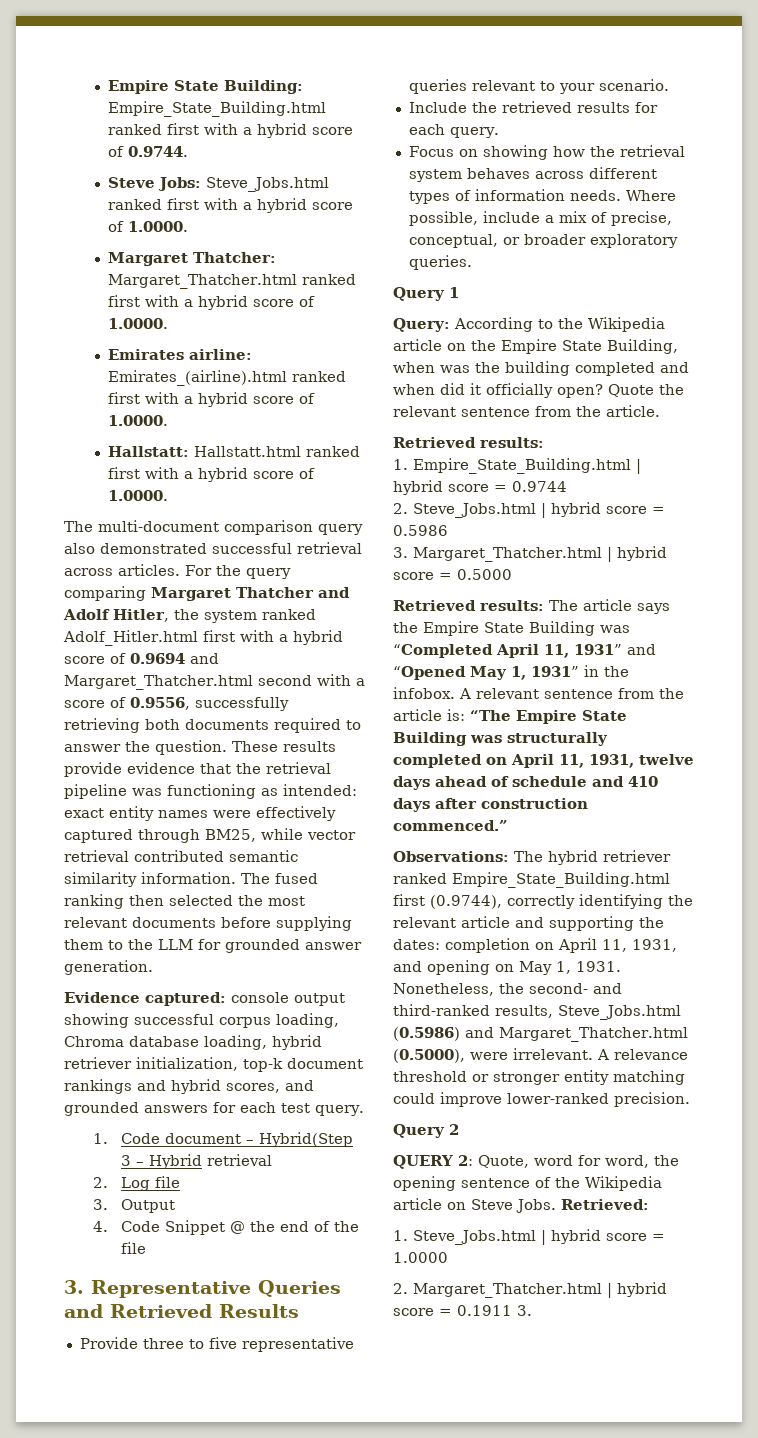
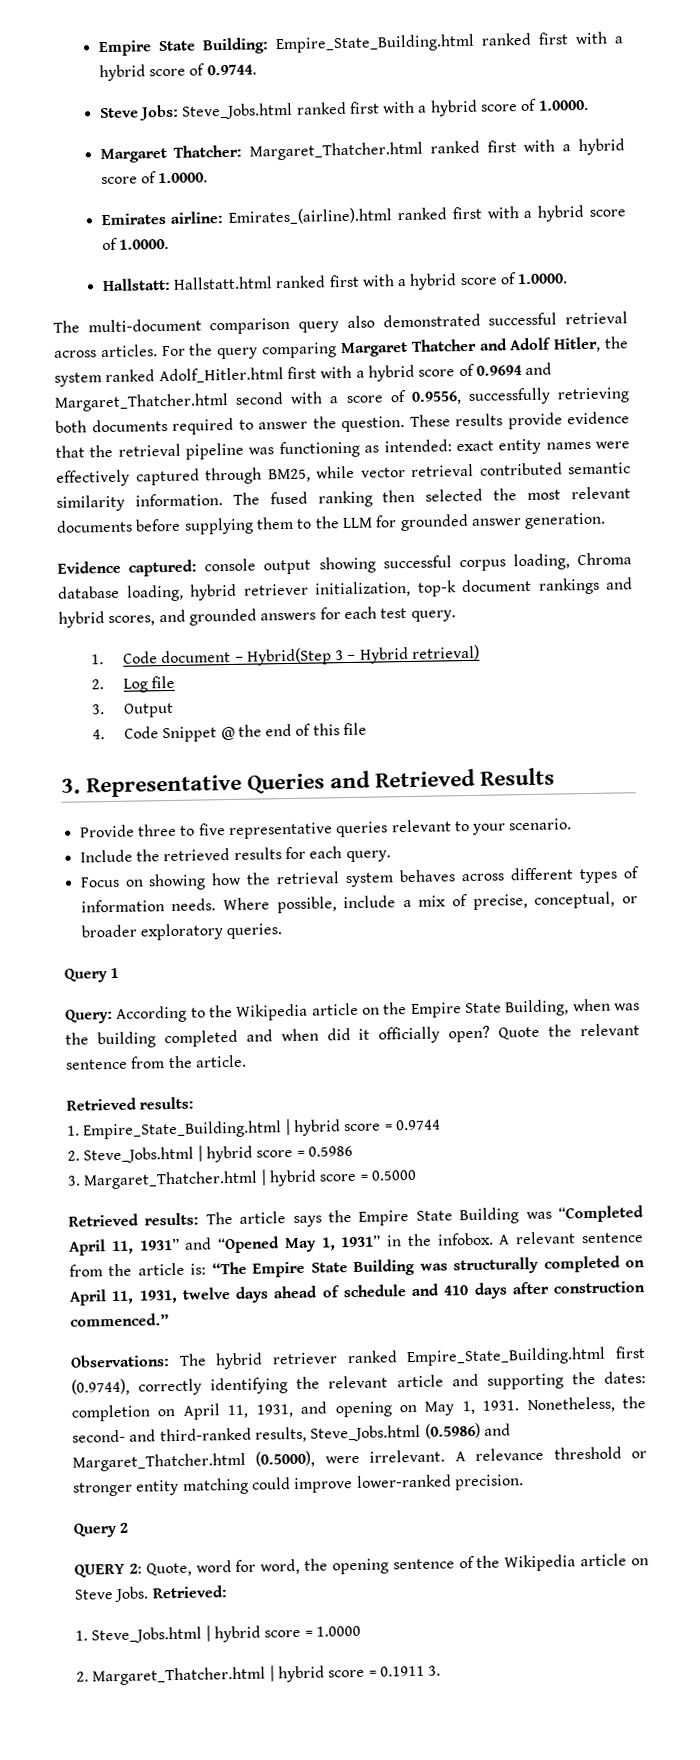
- 1. Code document – Hybrid(Step 3 – Hybrid retrieval
+ 1. Code document – Hybrid(Step 3 – Hybrid retrieval)
- 4. Code Snippet @ the end of the file
+ 4. Code Snippet @ the end of this file

